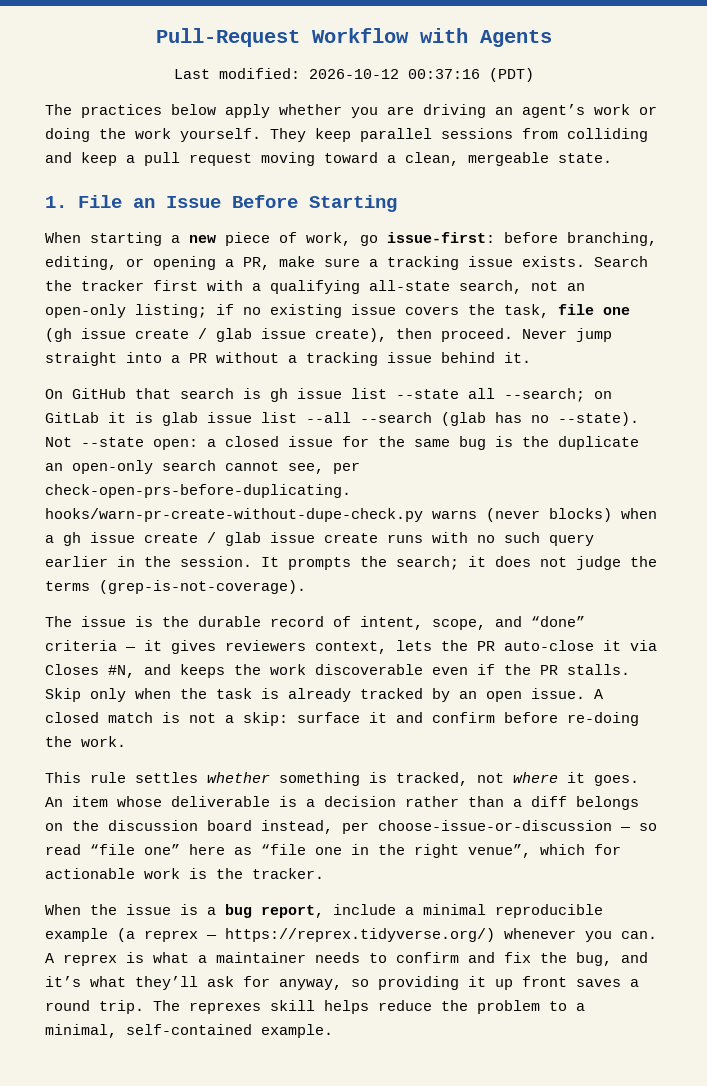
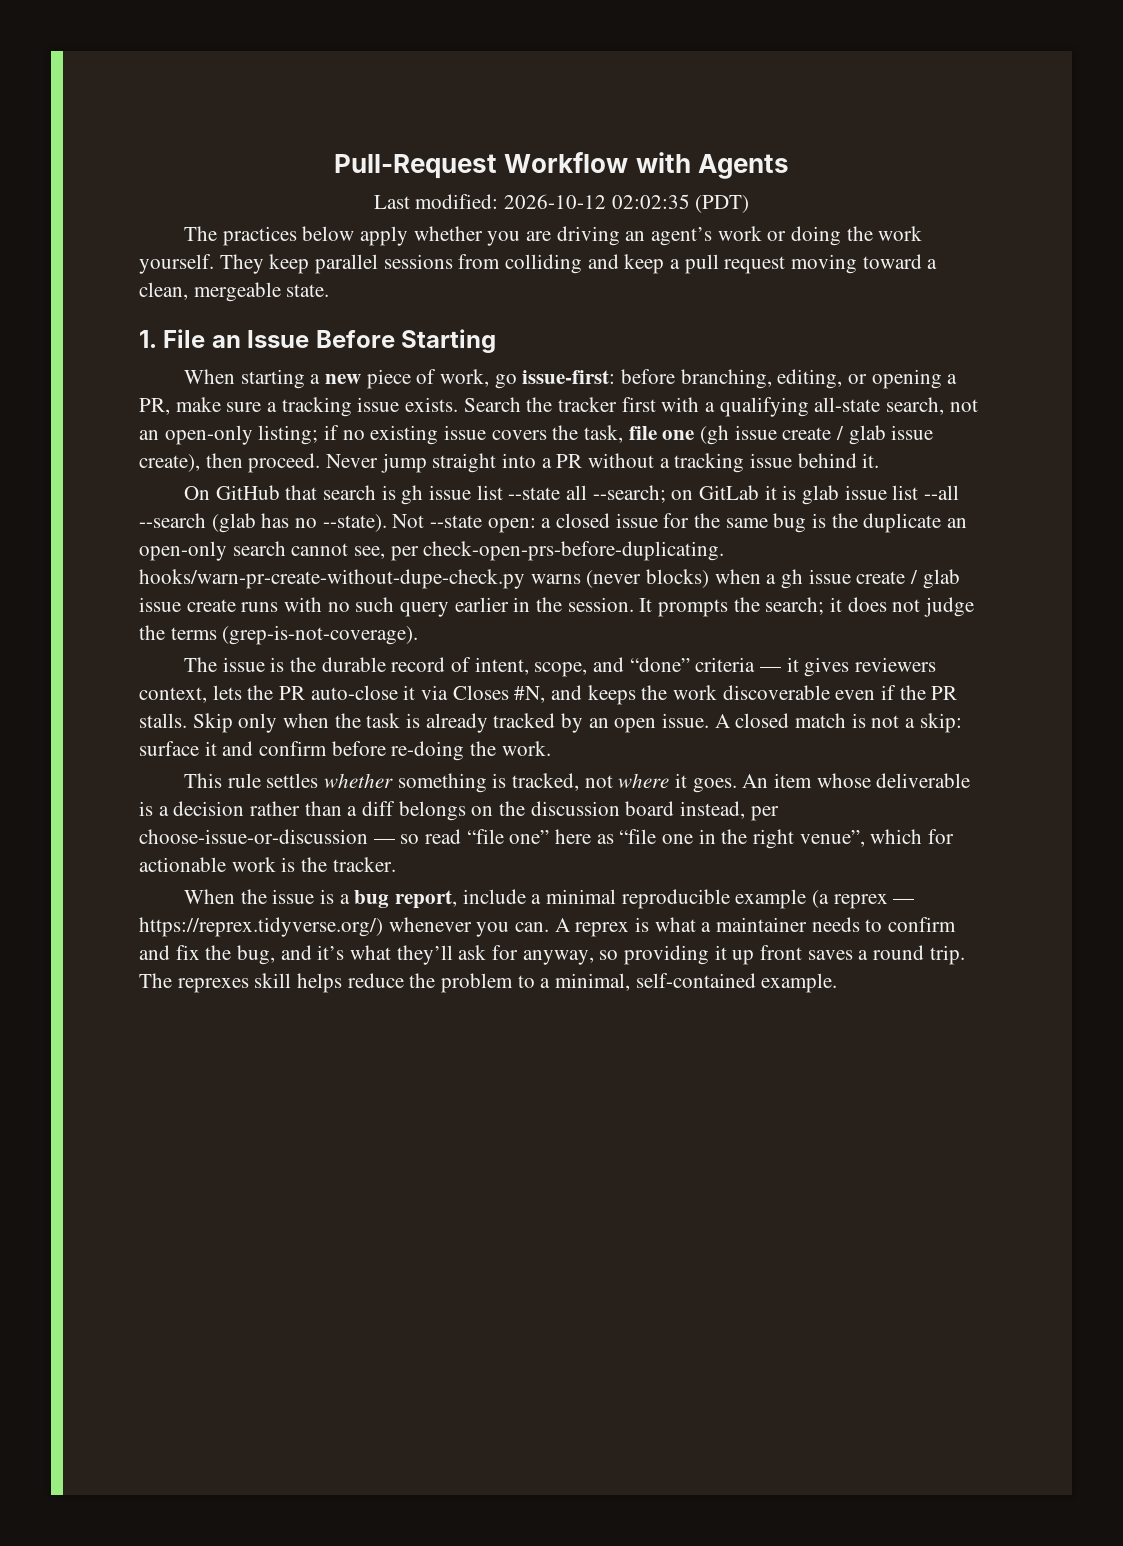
- Last modified: 2026-10-12 00:37:16 (PDT)
+ Last modified: 2026-10-12 02:02:35 (PDT)

